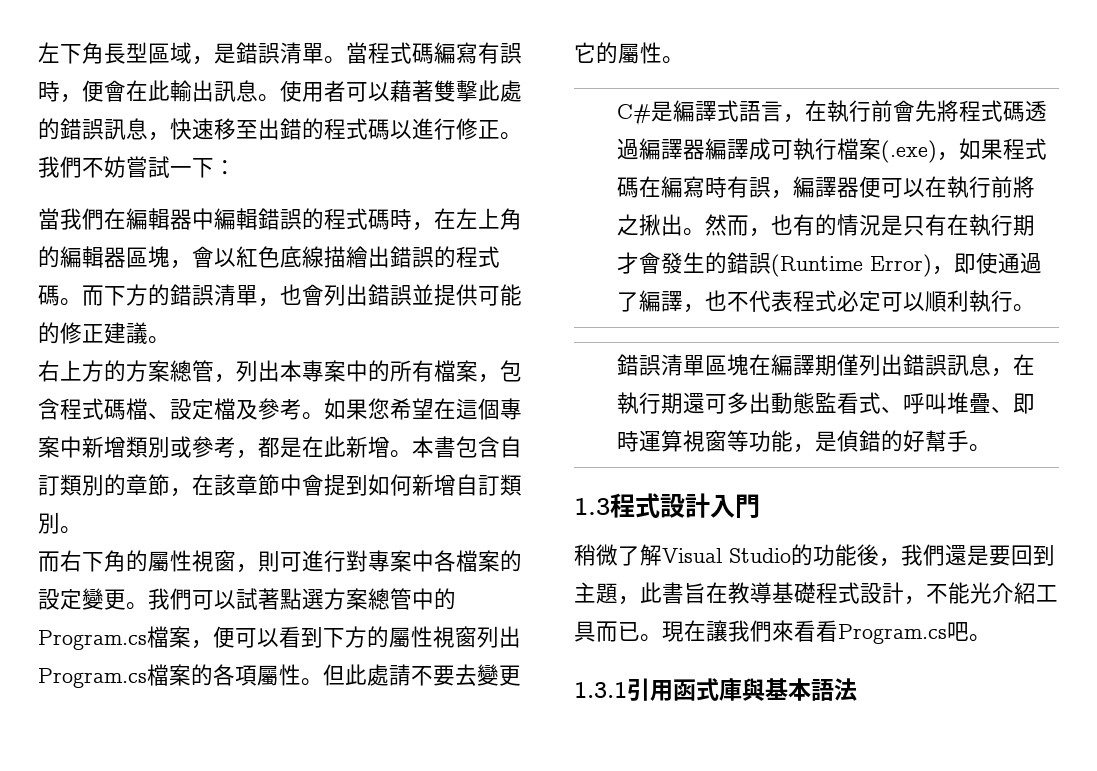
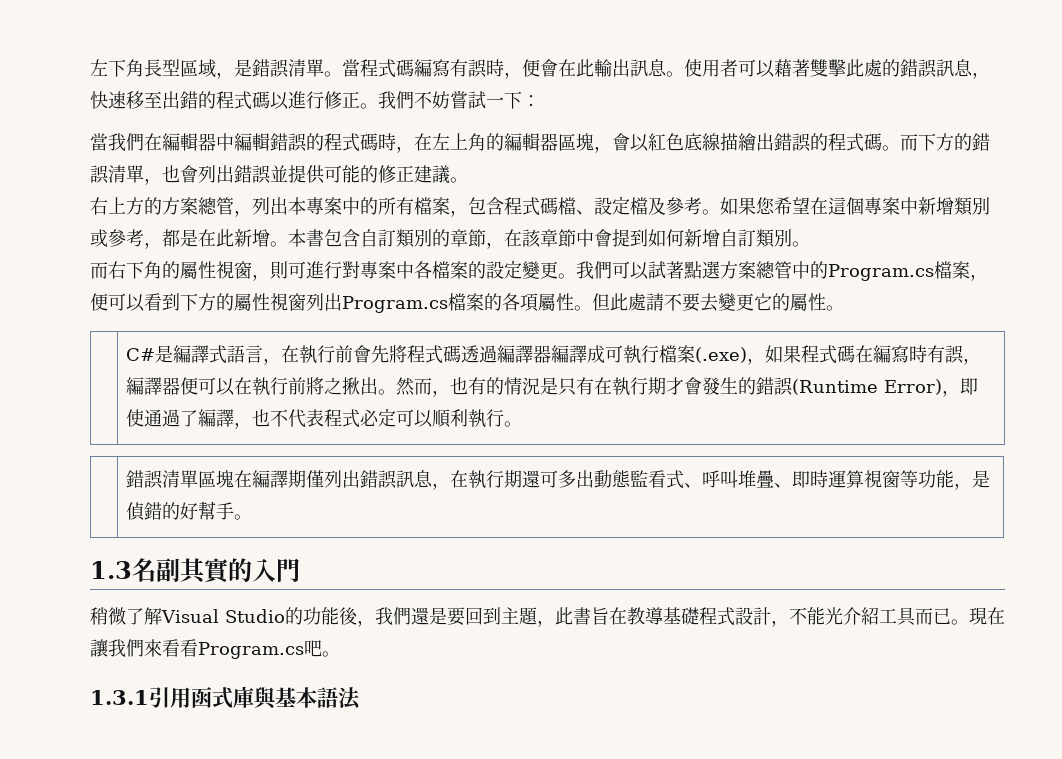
- 1.3程式設計入門
+ 1.3名副其實的入門

